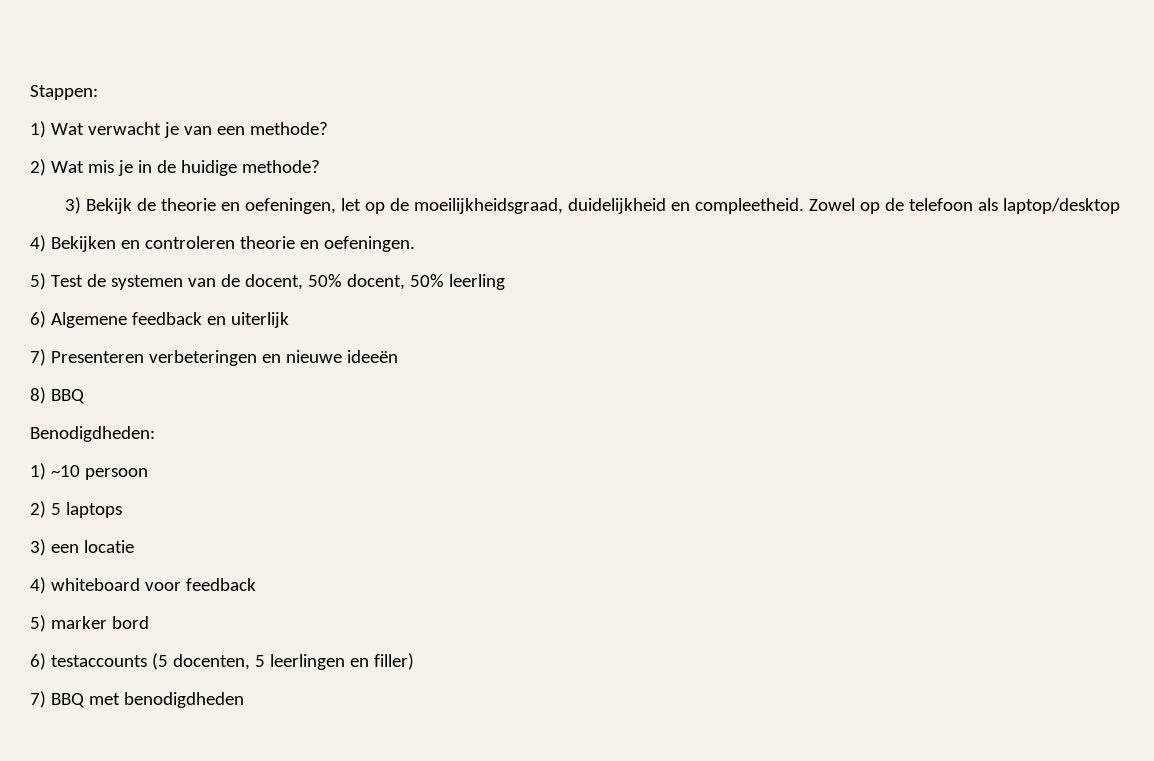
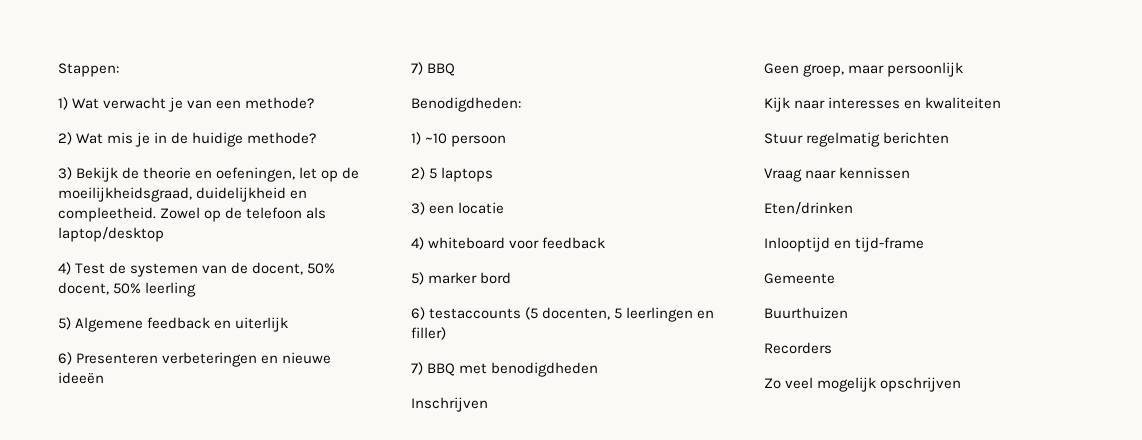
- 4) Bekijken en controleren theorie en oefeningen.
- 5) Test de systemen van de docent, 50% docent, 50% leerling
+ 4) Test de systemen van de docent, 50% docent, 50% leerling
- 6) Algemene feedback en uiterlijk
+ 5) Algemene feedback en uiterlijk
- 7) Presenteren verbeteringen en nieuwe ideeën
- 8) BBQ
+ 6) Presenteren verbeteringen en nieuwe ideeën
+ 7) BBQ
+ Inschrijven
+ Geen groep, maar persoonlijk
+ Kijk naar interesses en kwaliteiten
+ Stuur regelmatig berichten
+ Vraag naar kennissen
+ Eten/drinken
+ Inlooptijd en tijd-frame
+ Gemeente
+ Buurthuizen
+ Recorders
+ Zo veel mogelijk opschrijven

